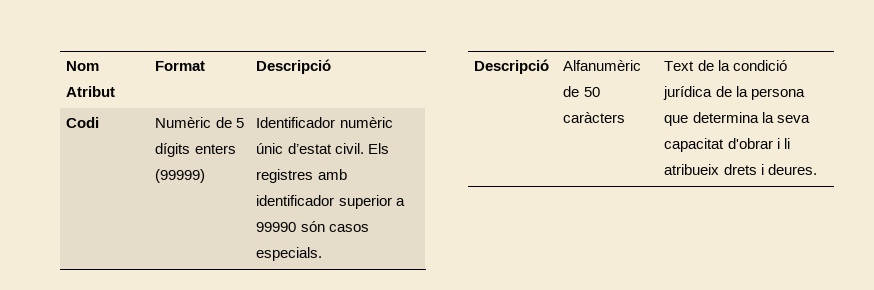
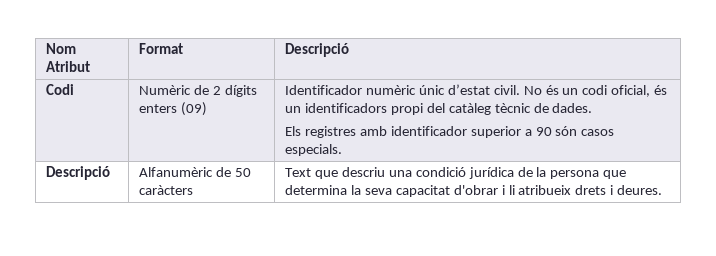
- Codi | Numèric de 5 dígits enters (99999) | Identificador numèric únic d’estat civil. Els registres amb identificador superior a 99990 són casos especials.
+ Codi | Numèric de 2 dígits enters (09) | Identificador numèric únic d’estat civil. No és un codi oficial, és un identificadors propi del catàleg tècnic de dades.
+ Els registres amb identificador superior a 90 són casos especials.
- Descripció | Alfanumèric de 50 caràcters | Text de la condició jurídica de la persona que determina la seva capacitat d'obrar i li atribueix drets i deures.
+ Descripció | Alfanumèric de 50 caràcters | Text que descriu una condició jurídica de la persona que determina la seva capacitat d'obrar i li atribueix drets i deures.

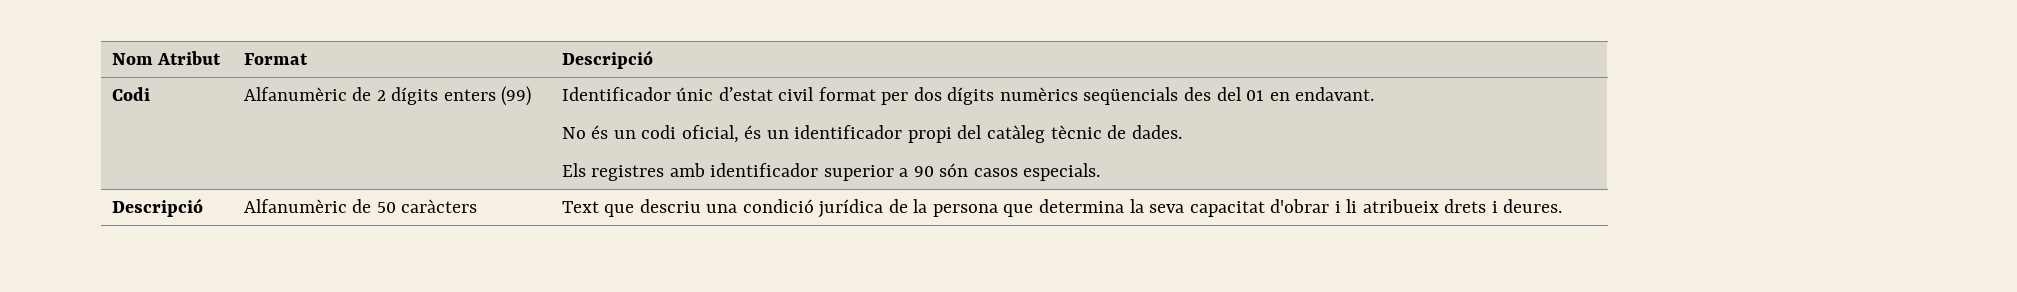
- Numèric de 2 dígits enters (09)
+ Alfanumèric de 2 dígits enters (99)
- Identificador numèric únic d’estat civil. No és un codi oficial, és un identificadors propi del catàleg tècnic de dades.
+ Identificador únic d’estat civil format per dos dígits numèrics seqüencials des del 01 en endavant.
+ No és un codi oficial, és un identificador propi del catàleg tècnic de dades.

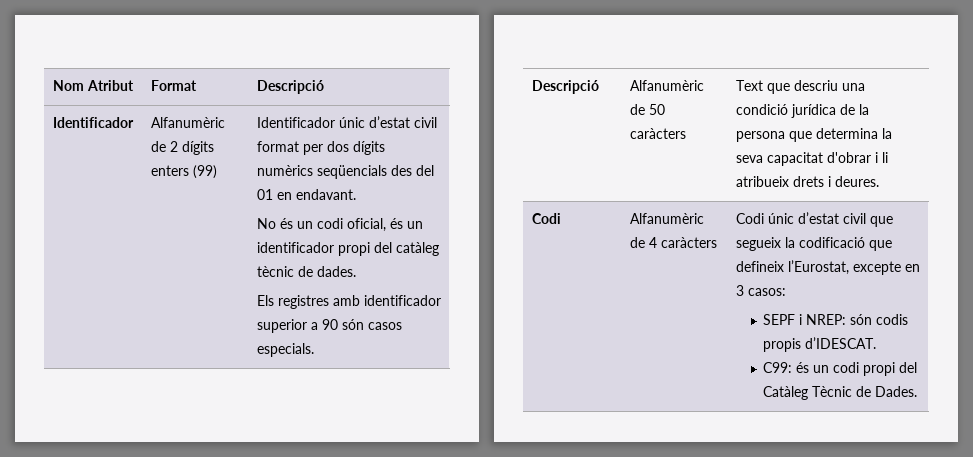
  Nom Atribut | Format | Descripció
- Codi
+ Identificador
+ Codi | Alfanumèric de 4 caràcters | Codi únic d’estat civil que segueix la codificació que defineix l’Eurostat, excepte en 3 casos:
+ SEPF i NREP: són codis propis d’IDESCAT.
+ C99: és un codi propi del Catàleg Tècnic de Dades.

